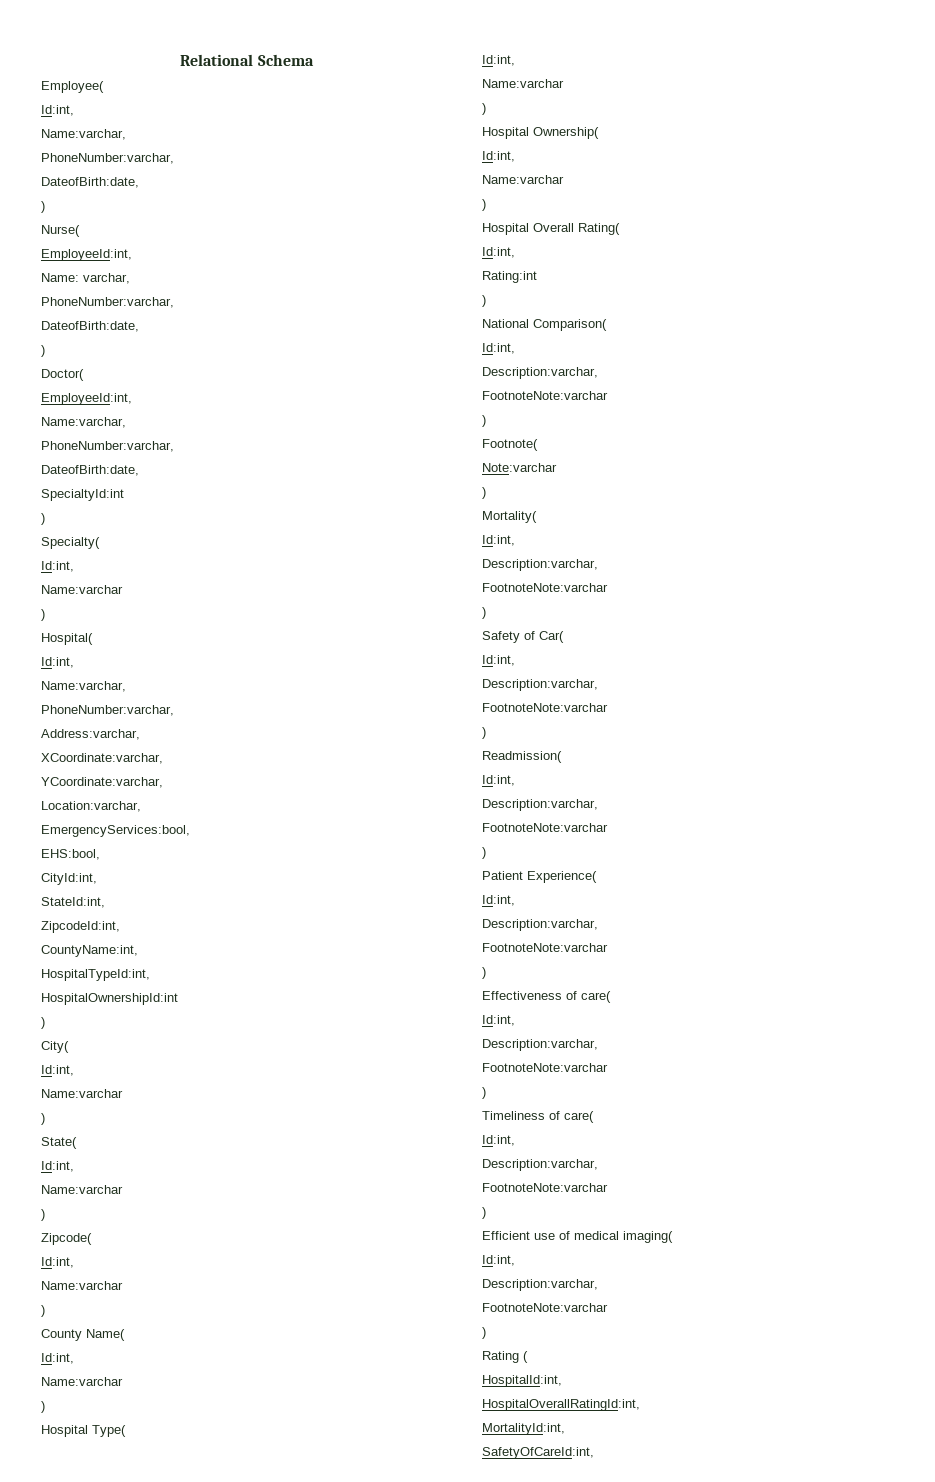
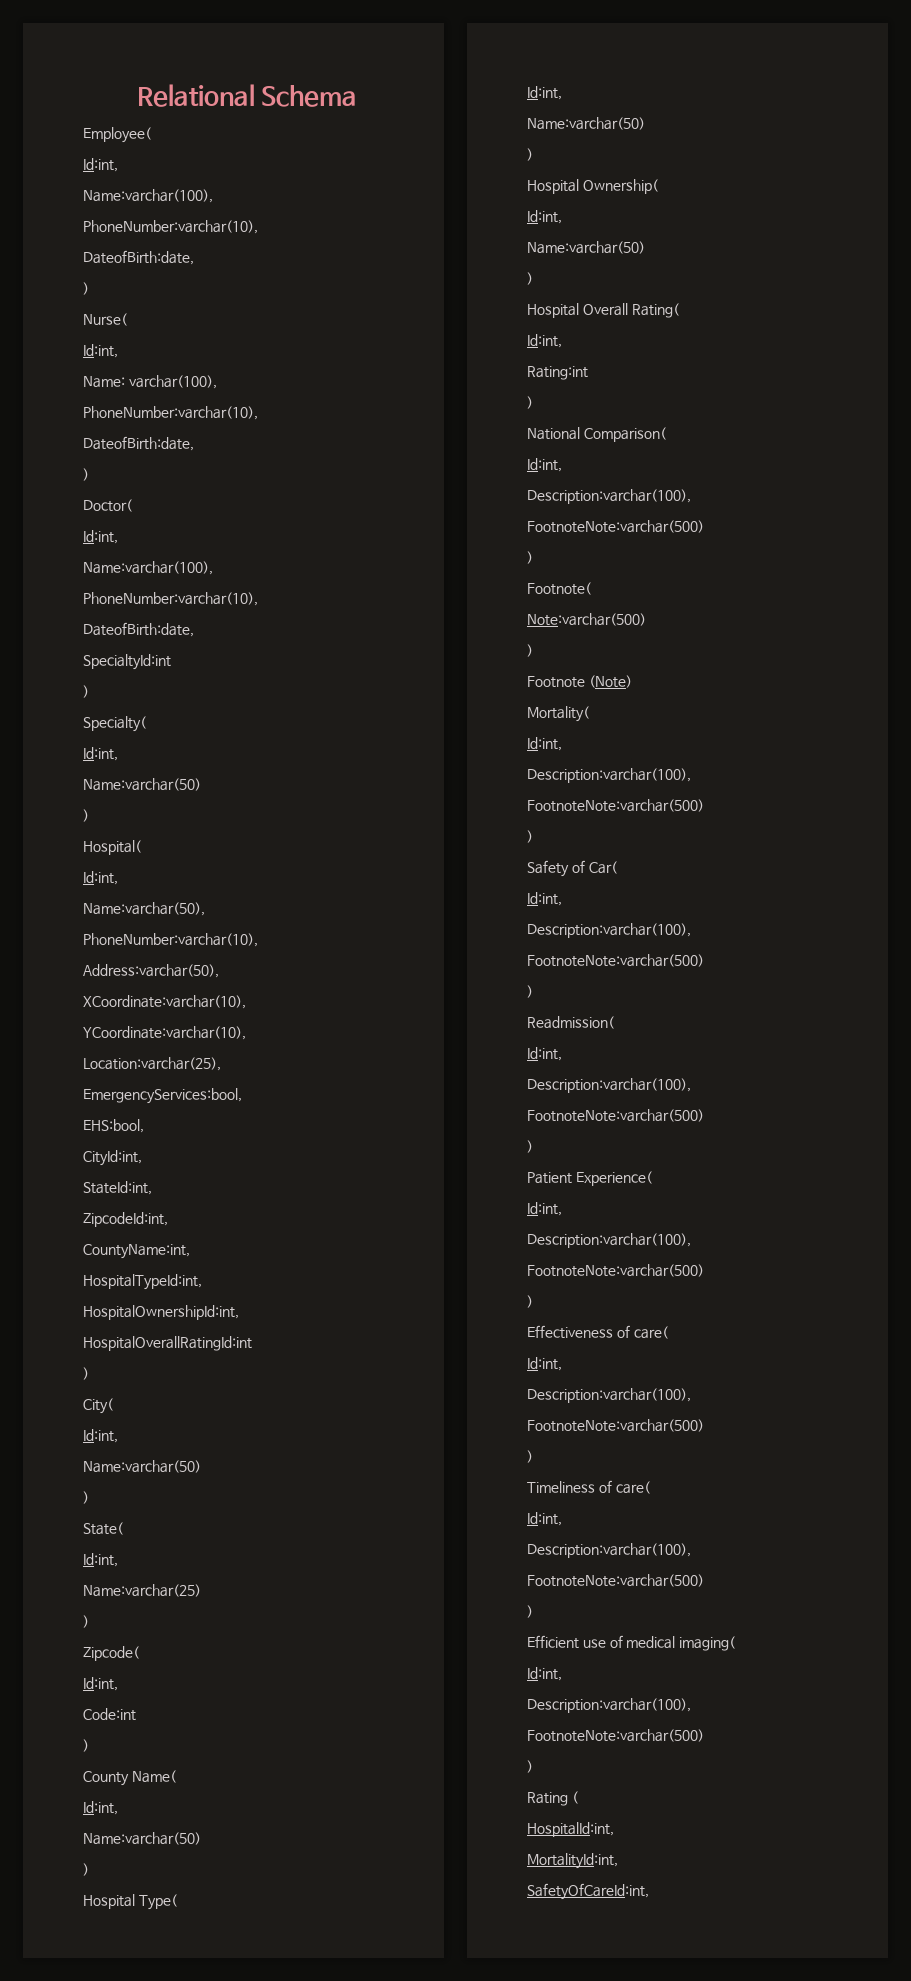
  Employee(
  Id:int,
- Name:varchar,
- PhoneNumber:varchar,
+ Name:varchar(100),
+ PhoneNumber:varchar(10),
  Nurse(
- EmployeeId:int,
+ Id:int,
- Name: varchar,
- PhoneNumber:varchar,
+ Name: varchar(100),
+ PhoneNumber:varchar(10),
  Doctor(
- EmployeeId:int,
- Name:varchar,
- PhoneNumber:varchar,
+ Id:int,
+ Name:varchar(100),
+ PhoneNumber:varchar(10),
  Specialty(
  Id:int,
- Name:varchar
+ Name:varchar(50)
  Hospital(
  Id:int,
- Name:varchar,
- PhoneNumber:varchar,
- Address:varchar,
- XCoordinate:varchar,
- YCoordinate:varchar,
- Location:varchar,
+ Name:varchar(50),
+ PhoneNumber:varchar(10),
+ Address:varchar(50),
+ XCoordinate:varchar(10),
+ YCoordinate:varchar(10),
+ Location:varchar(25),
- HospitalOwnershipId:int
+ HospitalOwnershipId:int,
+ HospitalOverallRatingId:int
  City(
  Id:int,
- Name:varchar
+ Name:varchar(50)
  State(
  Id:int,
- Name:varchar
+ Name:varchar(25)
  Zipcode(
  Id:int,
- Name:varchar
+ Code:int
  County Name(
  Id:int,
- Name:varchar
+ Name:varchar(50)
  Hospital Type(
  Id:int,
- Name:varchar
+ Name:varchar(50)
  Hospital Ownership(
  Id:int,
- Name:varchar
+ Name:varchar(50)
  National Comparison(
  Id:int,
- Description:varchar,
- FootnoteNote:varchar
+ Description:varchar(100),
+ FootnoteNote:varchar(500)
- Note:varchar
+ Note:varchar(500)
  )
+ Footnote (Note)
  Mortality(
  Id:int,
- Description:varchar,
- FootnoteNote:varchar
+ Description:varchar(100),
+ FootnoteNote:varchar(500)
  Safety of Car(
  Id:int,
- Description:varchar,
- FootnoteNote:varchar
+ Description:varchar(100),
+ FootnoteNote:varchar(500)
  Readmission(
  Id:int,
- Description:varchar,
- FootnoteNote:varchar
+ Description:varchar(100),
+ FootnoteNote:varchar(500)
  Patient Experience(
  Id:int,
- Description:varchar,
- FootnoteNote:varchar
+ Description:varchar(100),
+ FootnoteNote:varchar(500)
  Effectiveness of care(
  Id:int,
- Description:varchar,
- FootnoteNote:varchar
+ Description:varchar(100),
+ FootnoteNote:varchar(500)
  Timeliness of care(
  Id:int,
- Description:varchar,
- FootnoteNote:varchar
+ Description:varchar(100),
+ FootnoteNote:varchar(500)
  Efficient use of medical imaging(
  Id:int,
- Description:varchar,
- FootnoteNote:varchar
+ Description:varchar(100),
+ FootnoteNote:varchar(500)
- HospitalOverallRatingId:int,

